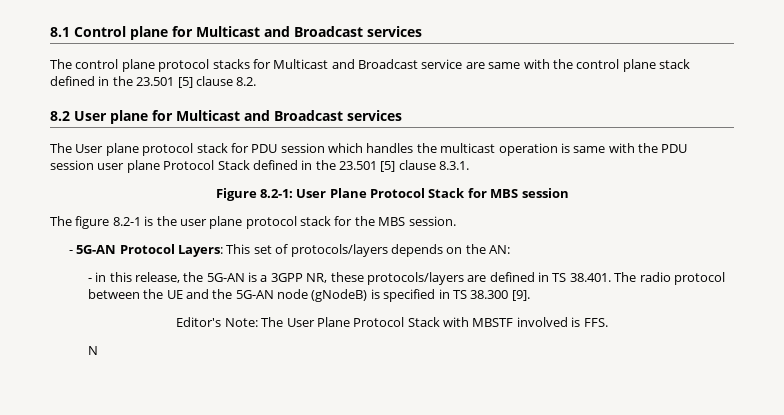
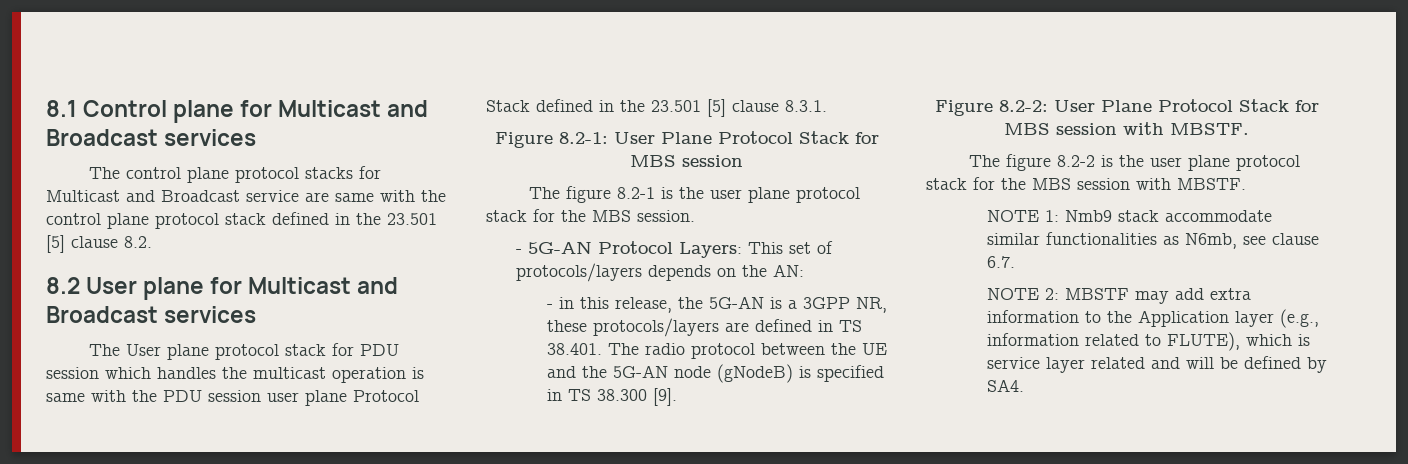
- The control plane protocol stacks for Multicast and Broadcast service are same with the control plane stack defined in the 23.501 [5] clause 8.2.
+ The control plane protocol stacks for Multicast and Broadcast service are same with the control plane protocol stack defined in the 23.501 [5] clause 8.2.
- Editor's Note: The User Plane Protocol Stack with MBSTF involved is FFS.
- N
+ Figure 8.2-2: User Plane Protocol Stack for MBS session with MBSTF.
+ The figure 8.2-2 is the user plane protocol stack for the MBS session with MBSTF.
+ NOTE 1: Nmb9 stack accommodate similar functionalities as N6mb, see clause 6.7.
+ NOTE 2: MBSTF may add extra information to the Application layer (e.g., information related to FLUTE), which is service layer related and will be defined by SA4.

